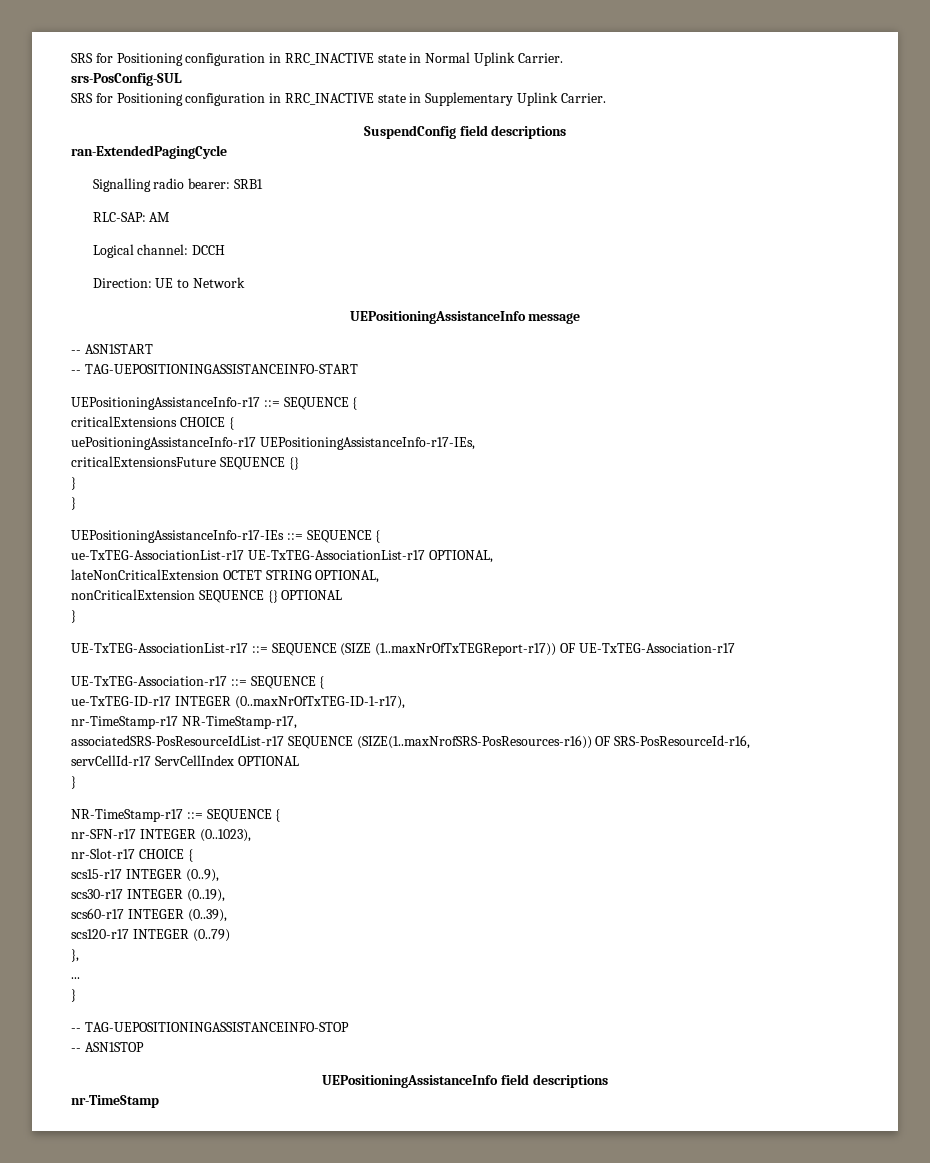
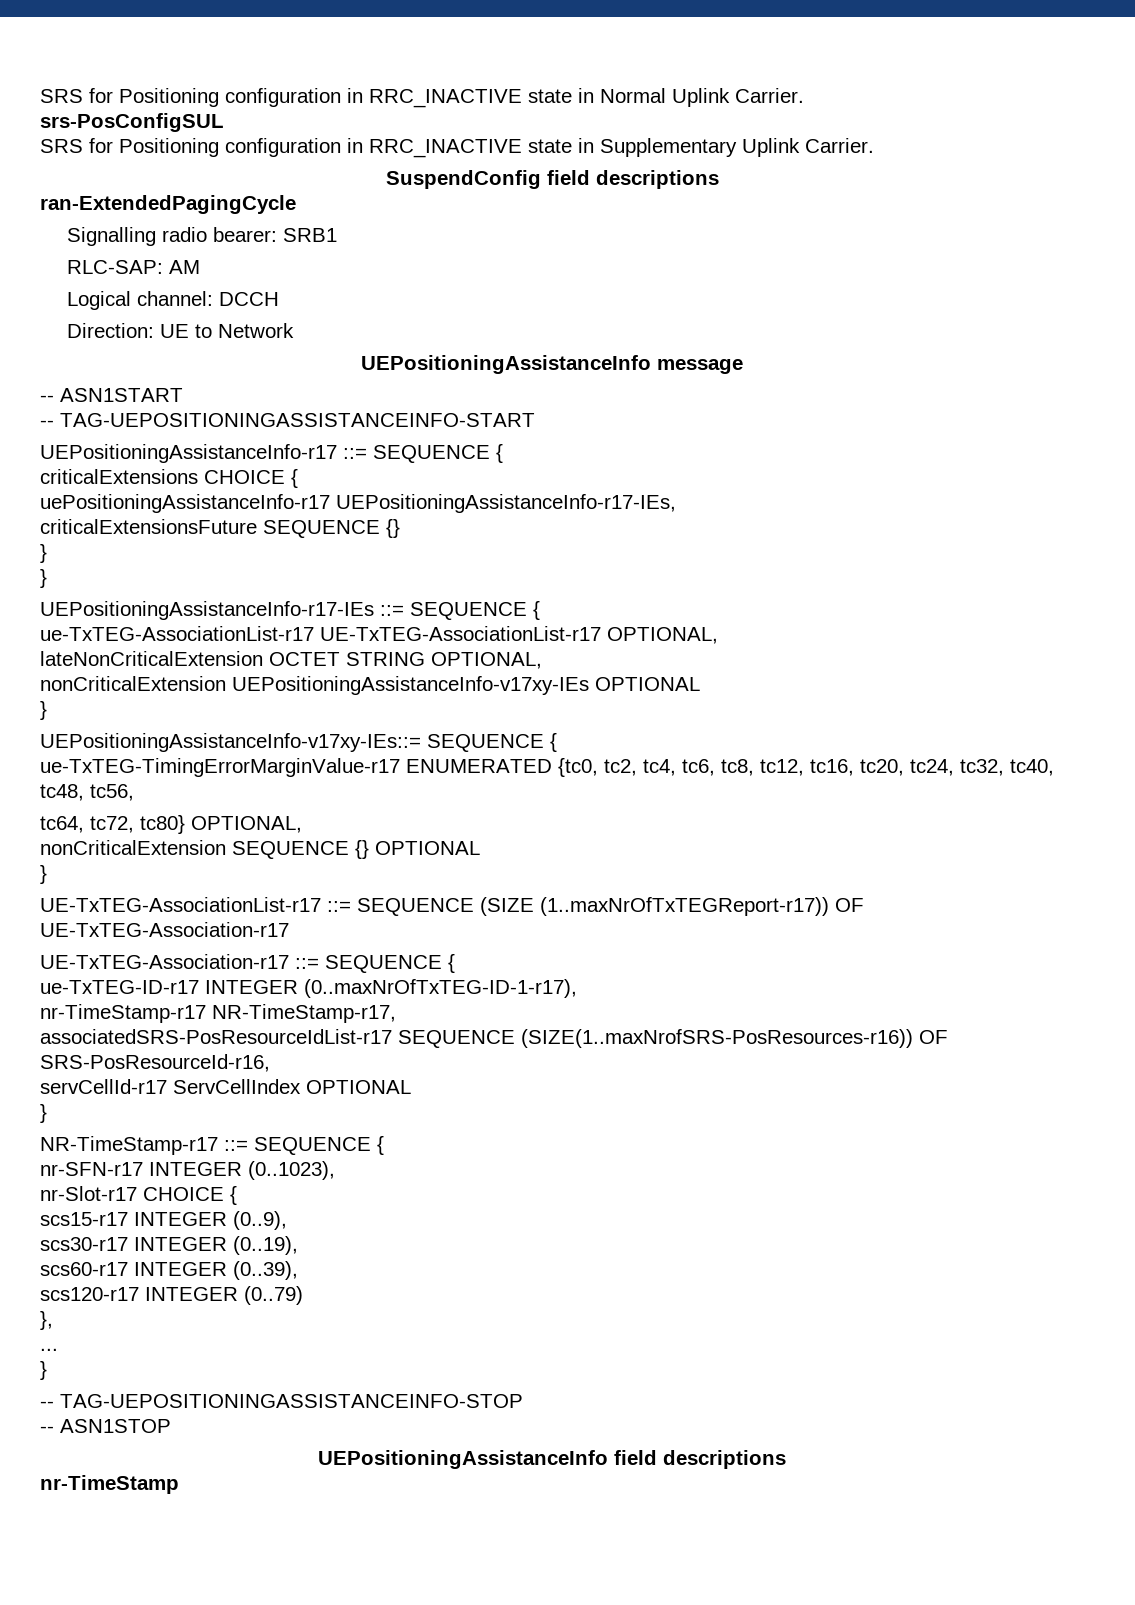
- srs-PosConfig-SUL
+ srs-PosConfigSUL
+ nonCriticalExtension UEPositioningAssistanceInfo-v17xy-IEs OPTIONAL
+ }
+ UEPositioningAssistanceInfo-v17xy-IEs::= SEQUENCE {
+ ue-TxTEG-TimingErrorMarginValue-r17 ENUMERATED {tc0, tc2, tc4, tc6, tc8, tc12, tc16, tc20, tc24, tc32, tc40, tc48, tc56,
+ tc64, tc72, tc80} OPTIONAL,

